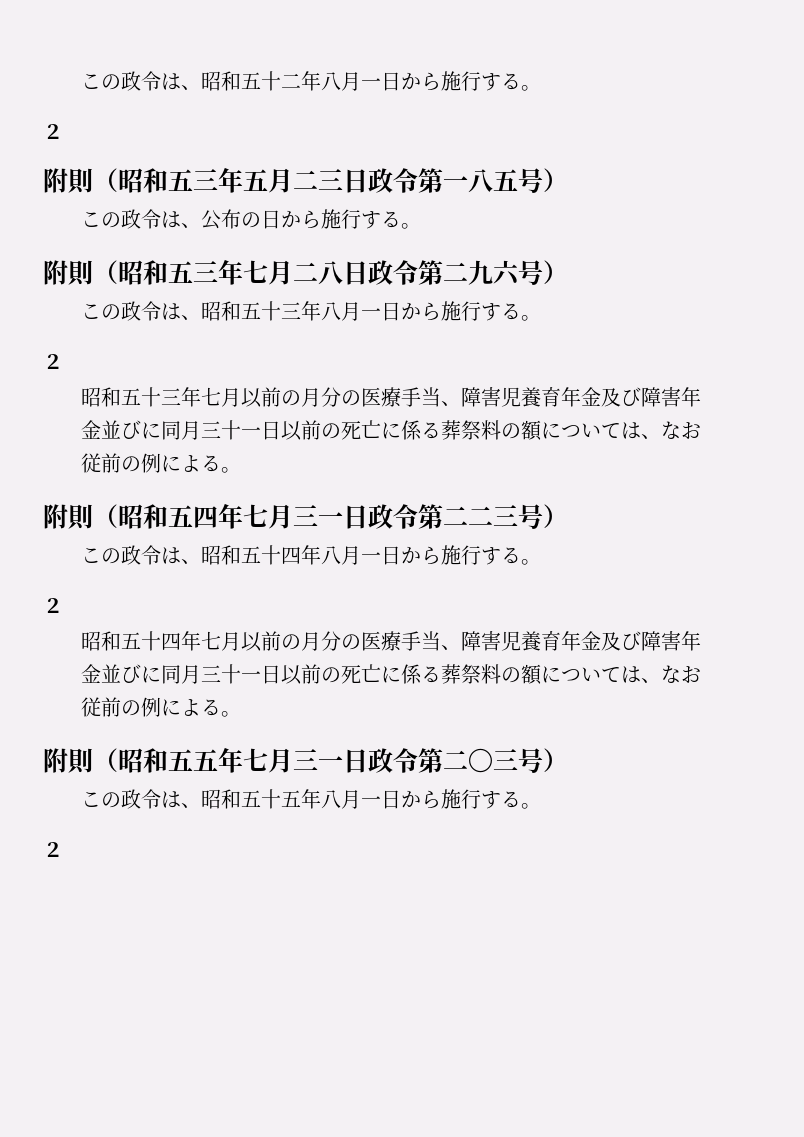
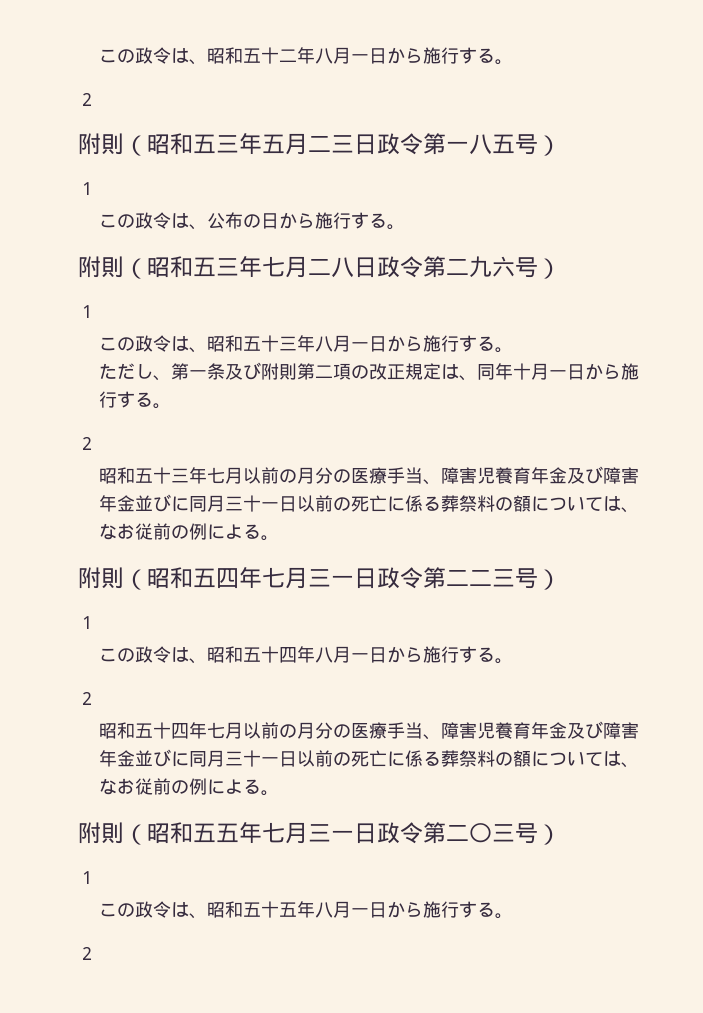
  附則（昭和五三年五月二三日政令第一八五号）
+ １
  附則（昭和五三年七月二八日政令第二九六号）
+ １
+ ただし、第一条及び附則第二項の改正規定は、同年十月一日から施行する。
  附則（昭和五四年七月三一日政令第二二三号）
+ １
  附則（昭和五五年七月三一日政令第二〇三号）
+ １

